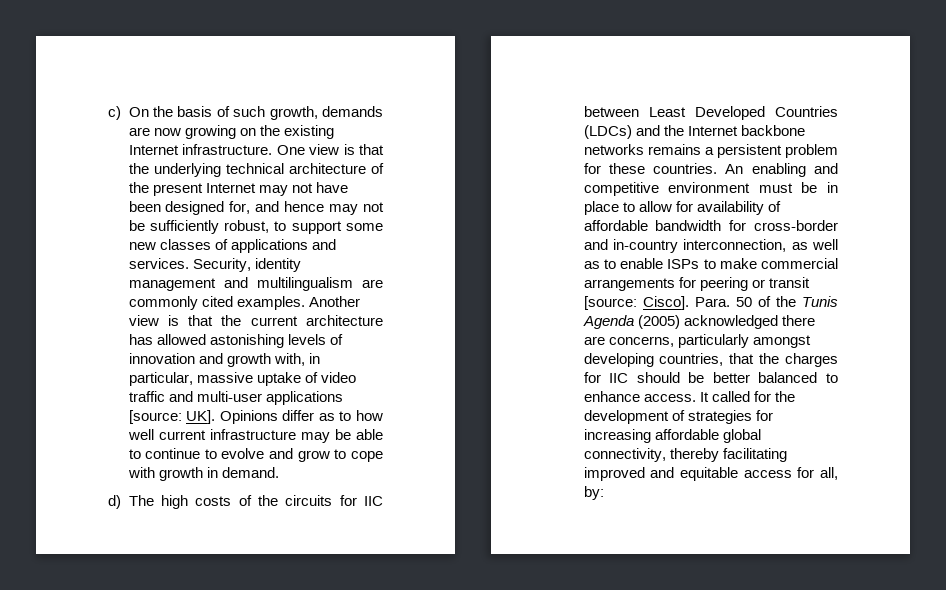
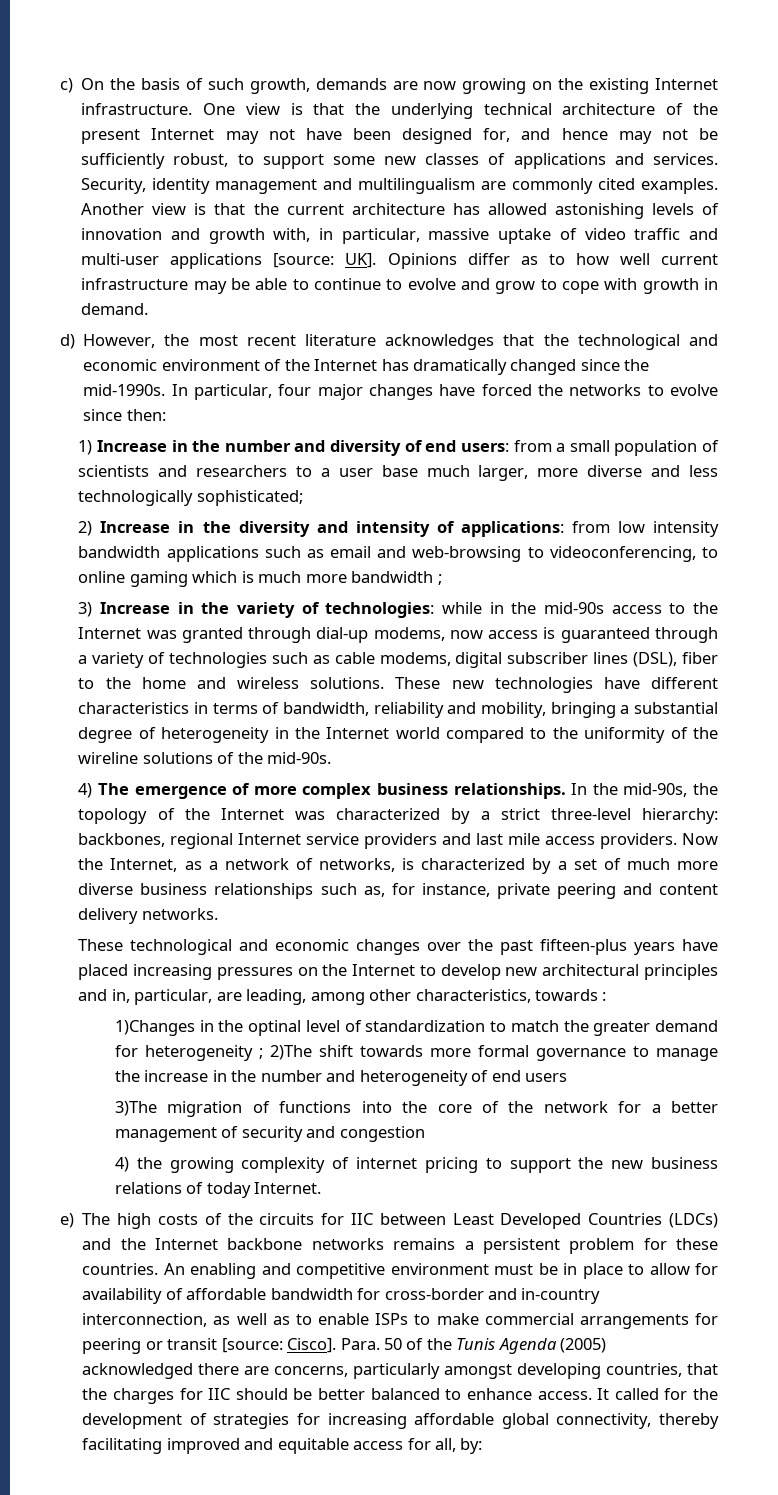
- d) The high costs of the circuits for IIC between Least Developed Countries (LDCs) and the Internet backbone networks remains a persistent problem for these countries.
+ d) However, the most recent literature acknowledges that the technological and economic environment of the Internet has dramatically changed since the mid‐1990s. In particular, four major changes have forced the networks to evolve since then:
+ 1) Increase in the number and diversity of end users: from a small population of scientists and researchers to a user base much larger, more diverse and less technologically sophisticated;
+ 2) Increase in the diversity and intensity of applications: from low intensity bandwidth applications such as email and web‐browsing to videoconferencing, to online gaming which is much more bandwidth ;
+ 3) Increase in the variety of technologies: while in the mid‐90s access to the Internet was granted through dial‐up modems, now access is guaranteed through a variety of technologies such as cable modems, digital subscriber lines (DSL), fiber to the home and wireless solutions. These new technologies have different characteristics in terms of bandwidth, reliability and mobility, bringing a substantial degree of heterogeneity in the Internet world compared to the uniformity of the wireline solutions of the mid‐90s.
+ 4) The emergence of more complex business relationships. In the mid‐90s, the topology of the Internet was characterized by a strict three‐level hierarchy: backbones, regional Internet service providers and last mile access providers. Now the Internet, as a network of networks, is characterized by a set of much more diverse business relationships such as, for instance, private peering and content delivery networks.
+ These technological and economic changes over the past fifteen‐plus years have placed increasing pressures on the Internet to develop new architectural principles and in, particular, are leading, among other characteristics, towards :
+ 1)Changes in the optinal level of standardization to match the greater demand for heterogeneity ; 2)The shift towards more formal governance to manage the increase in the number and heterogeneity of end users
+ 3)The migration of functions into the core of the network for a better management of security and congestion
+ 4) the growing complexity of internet pricing to support the new business relations of today Internet.
+ e) The high costs of the circuits for IIC between Least Developed Countries (LDCs) and the Internet backbone networks remains a persistent problem for these countries.

